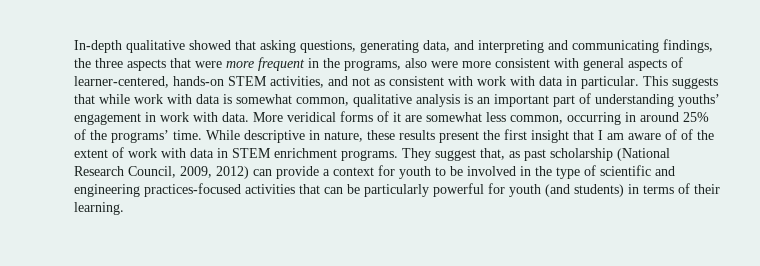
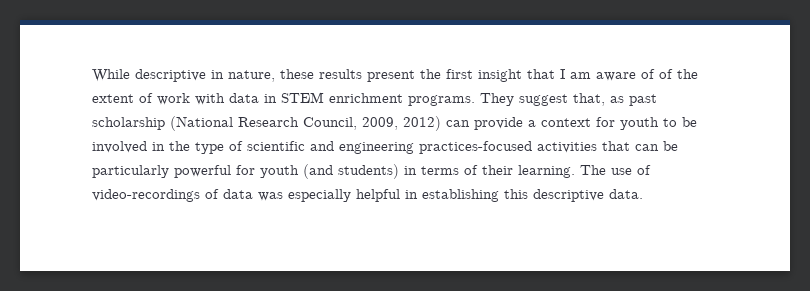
- In-depth qualitative showed that asking questions, generating data, and interpreting and communicating findings, the three aspects that were more frequent in the programs, also were more consistent with general aspects of learner-centered, hands-on STEM activities, and not as consistent with work with data in particular. This suggests that while work with data is somewhat common, qualitative analysis is an important part of understanding youths’ engagement in work with data. More veridical forms of it are somewhat less common, occurring in around 25% of the programs’ time.
+ The use of video-recordings of data was especially helpful in establishing this descriptive data.

